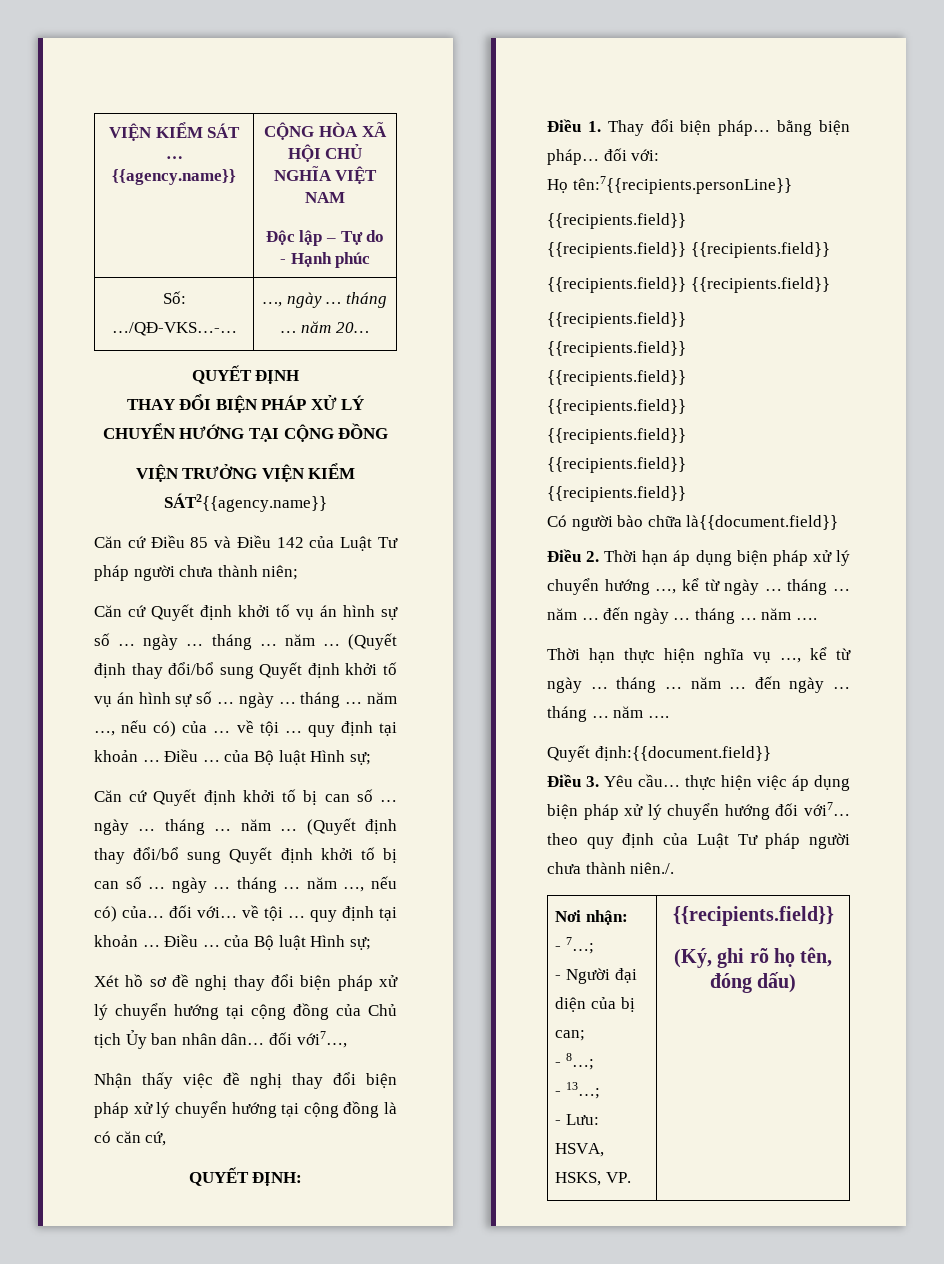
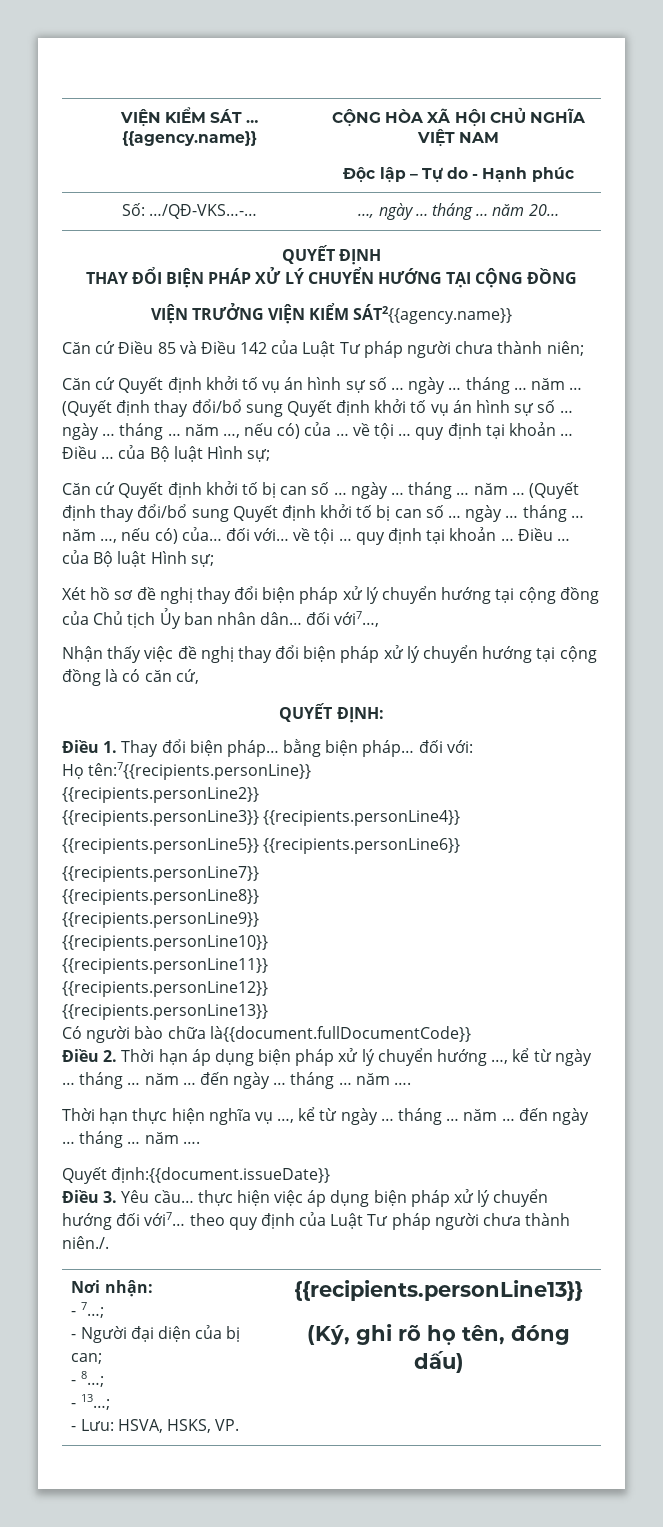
  Họ tên:7{{recipients.personLine}}
- {{recipients.field}}
- {{recipients.field}} {{recipients.field}}
- {{recipients.field}} {{recipients.field}}
- {{recipients.field}}
- {{recipients.field}}
- {{recipients.field}}
- {{recipients.field}}
- {{recipients.field}}
- {{recipients.field}}
- {{recipients.field}}
+ {{recipients.personLine2}}
+ {{recipients.personLine3}} {{recipients.personLine4}}
+ {{recipients.personLine5}} {{recipients.personLine6}}
+ {{recipients.personLine7}}
+ {{recipients.personLine8}}
+ {{recipients.personLine9}}
+ {{recipients.personLine10}}
+ {{recipients.personLine11}}
+ {{recipients.personLine12}}
+ {{recipients.personLine13}}
- Có người bào chữa là{{document.field}}
+ Có người bào chữa là{{document.fullDocumentCode}}
- Quyết định:{{document.field}}
+ Quyết định:{{document.issueDate}}
  Nơi nhận:
  - 7…;
  - Người đại diện của bị can;
  - 8…;
  - 13…;
- - Lưu: HSVA, HSKS, VP. | {{recipients.field}}
+ - Lưu: HSVA, HSKS, VP. | {{recipients.personLine13}}

